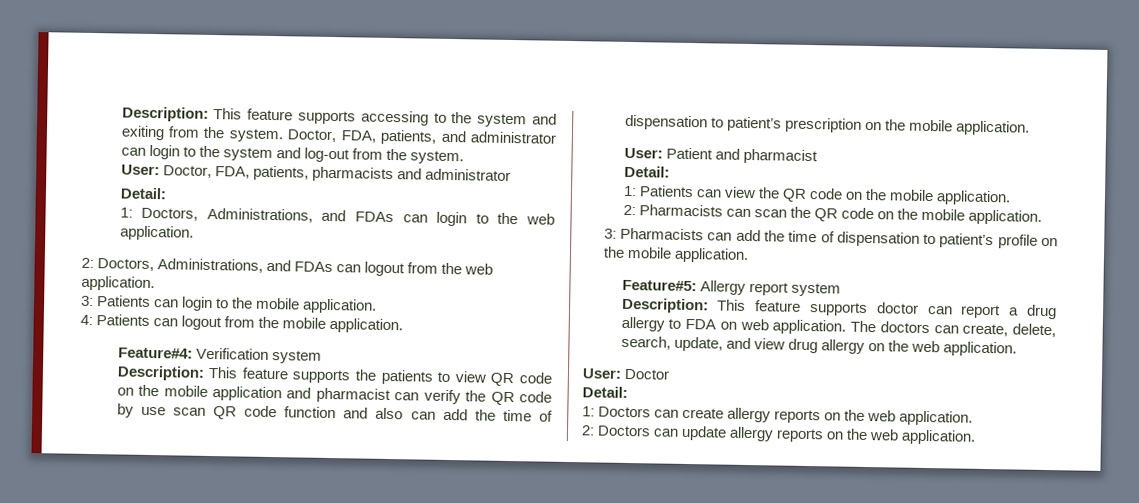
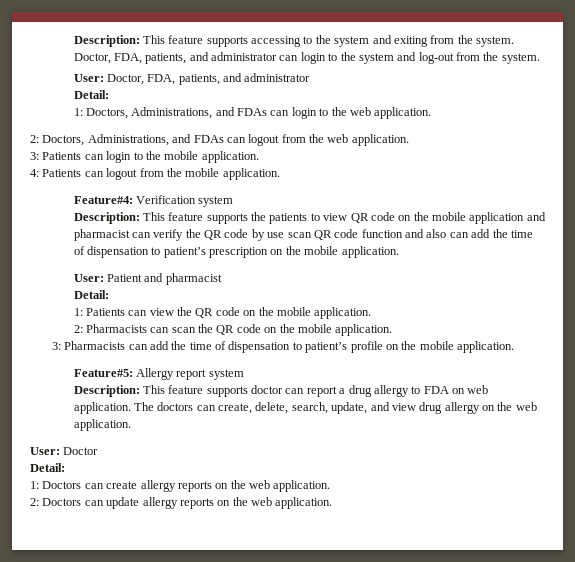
- User: Doctor, FDA, patients, pharmacists and administrator
+ User: Doctor, FDA, patients, and administrator

